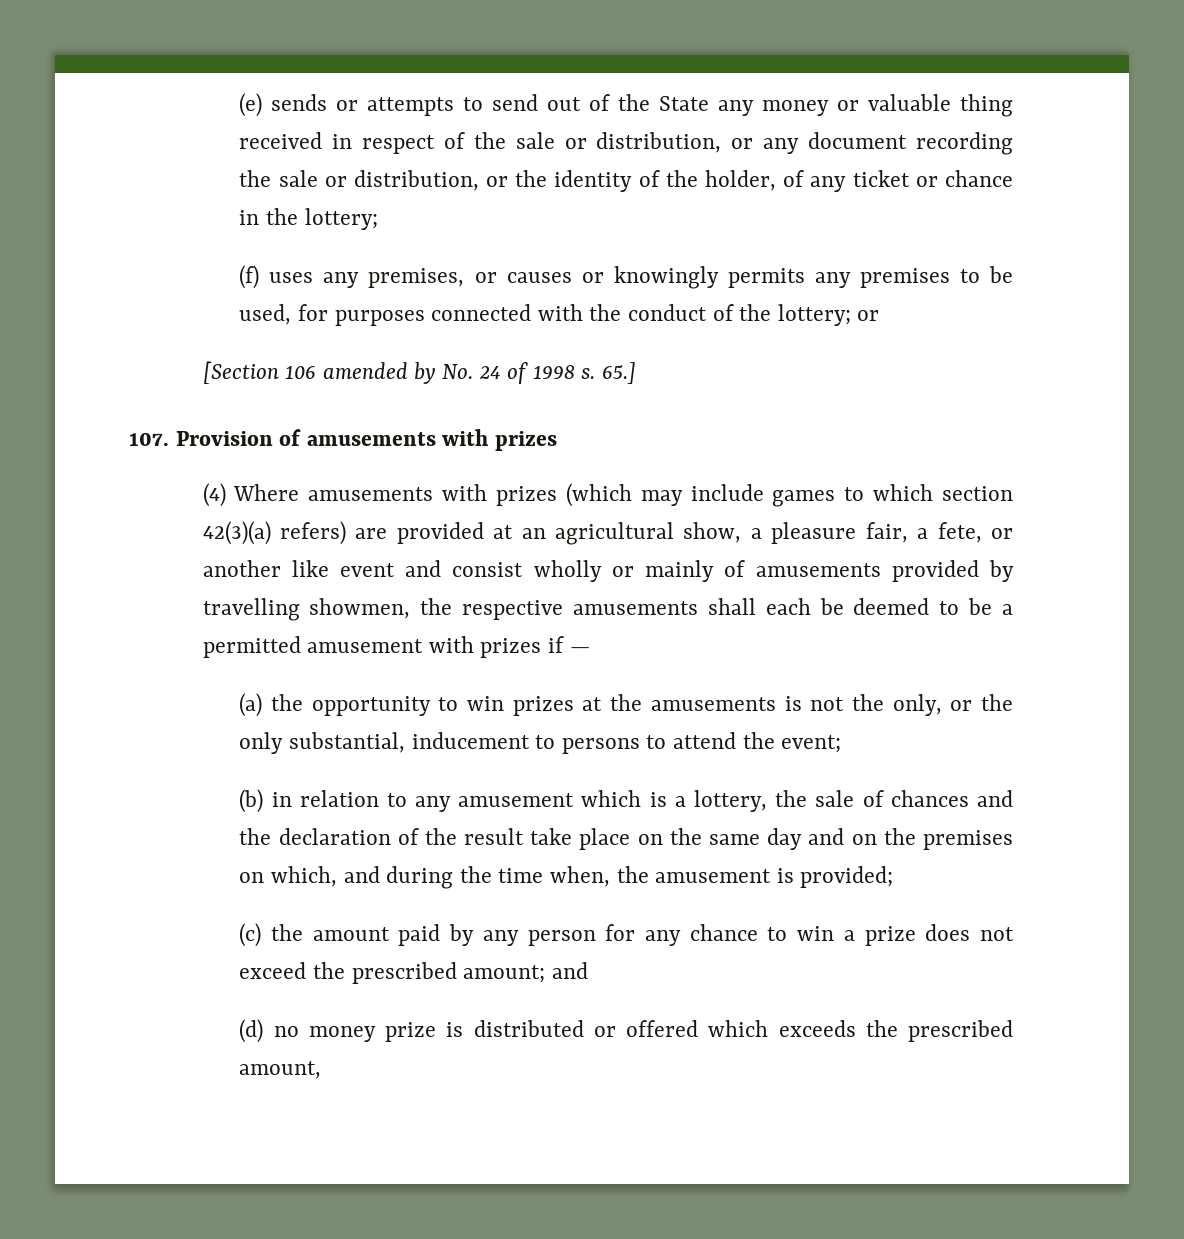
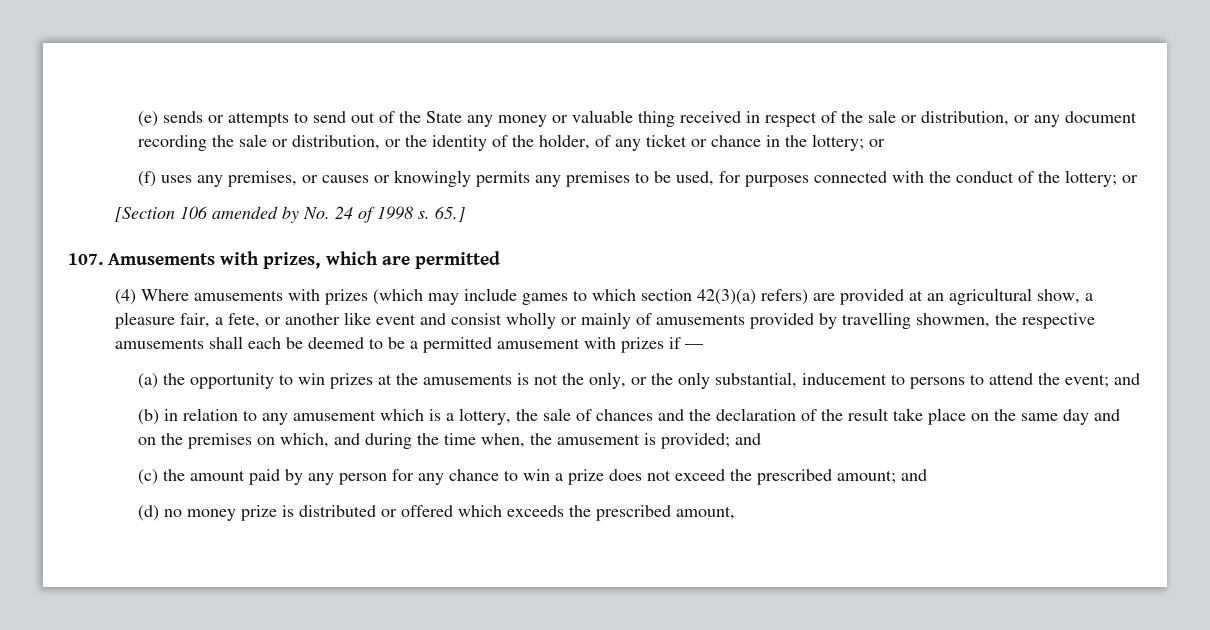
- (e) sends or attempts to send out of the State any money or valuable thing received in respect of the sale or distribution, or any document recording the sale or distribution, or the identity of the holder, of any ticket or chance in the lottery;
+ (e) sends or attempts to send out of the State any money or valuable thing received in respect of the sale or distribution, or any document recording the sale or distribution, or the identity of the holder, of any ticket or chance in the lottery; or
- 107. Provision of amusements with prizes
+ 107. Amusements with prizes, which are permitted
- (a) the opportunity to win prizes at the amusements is not the only, or the only substantial, inducement to persons to attend the event;
+ (a) the opportunity to win prizes at the amusements is not the only, or the only substantial, inducement to persons to attend the event; and
- (b) in relation to any amusement which is a lottery, the sale of chances and the declaration of the result take place on the same day and on the premises on which, and during the time when, the amusement is provided;
+ (b) in relation to any amusement which is a lottery, the sale of chances and the declaration of the result take place on the same day and on the premises on which, and during the time when, the amusement is provided; and

